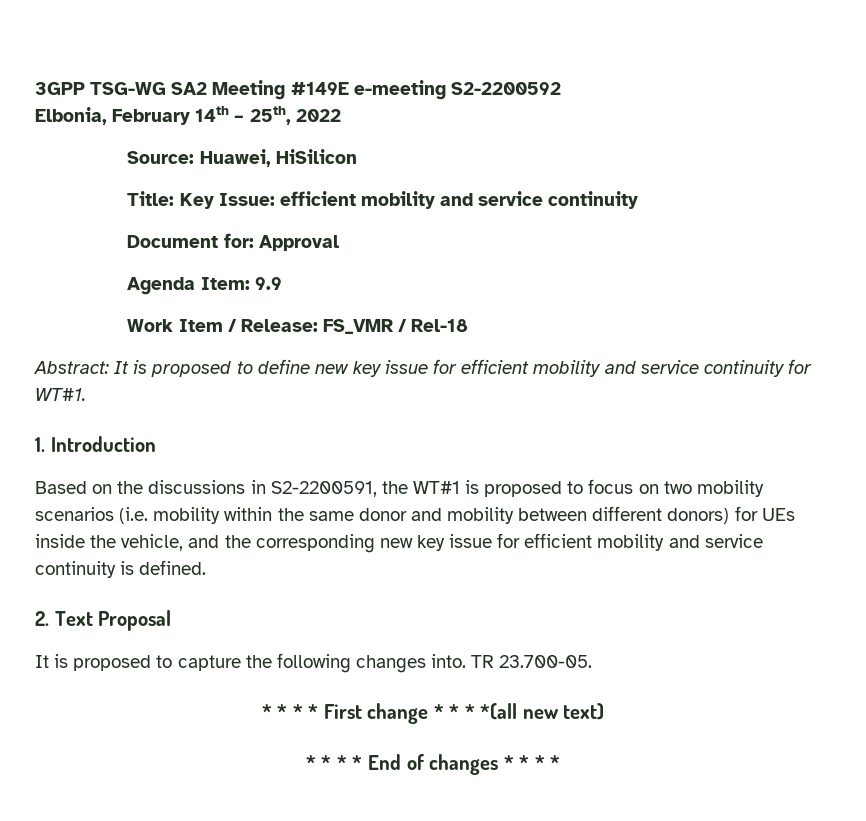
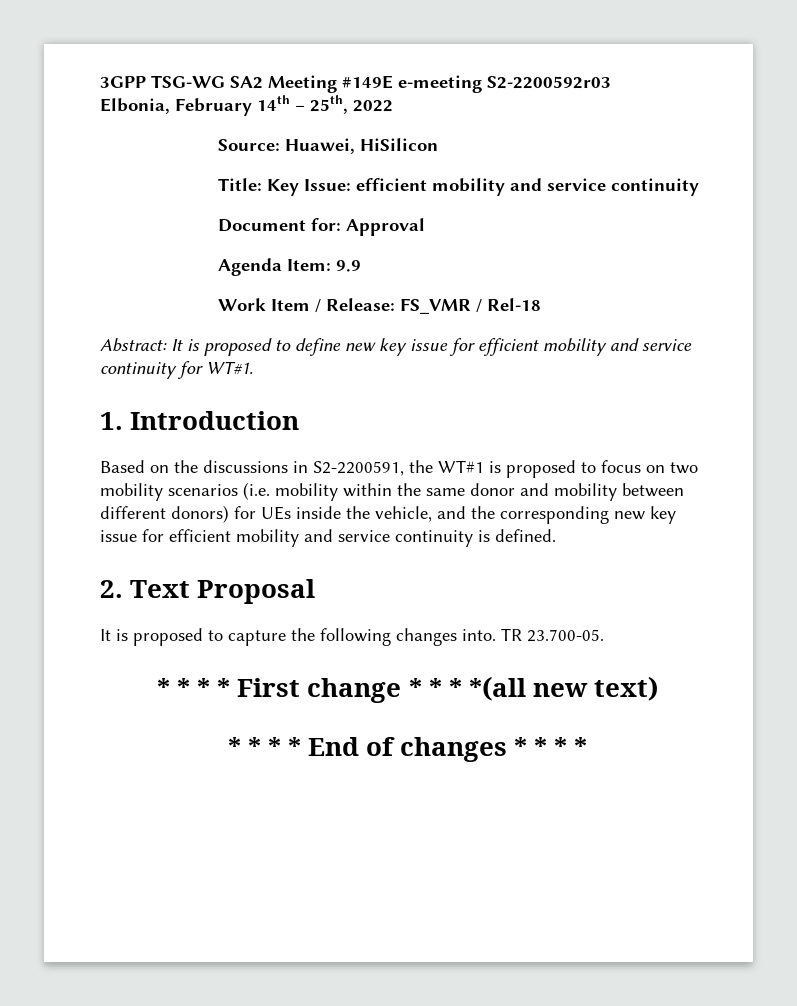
- 3GPP TSG-WG SA2 Meeting #149E e-meeting S2-2200592
+ 3GPP TSG-WG SA2 Meeting #149E e-meeting S2-2200592r03

